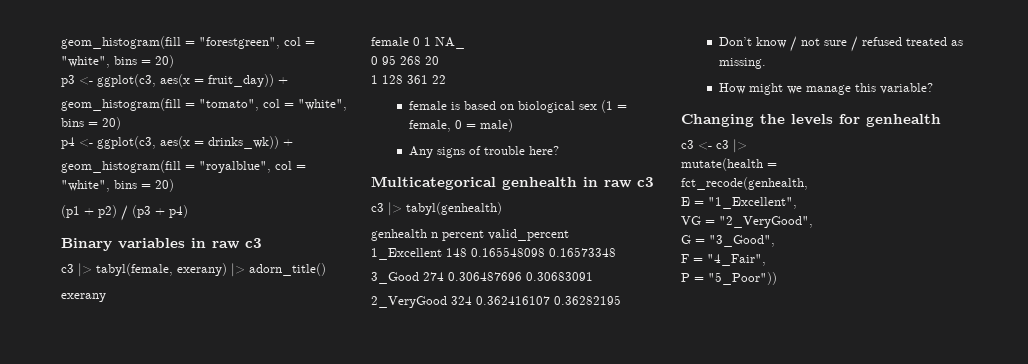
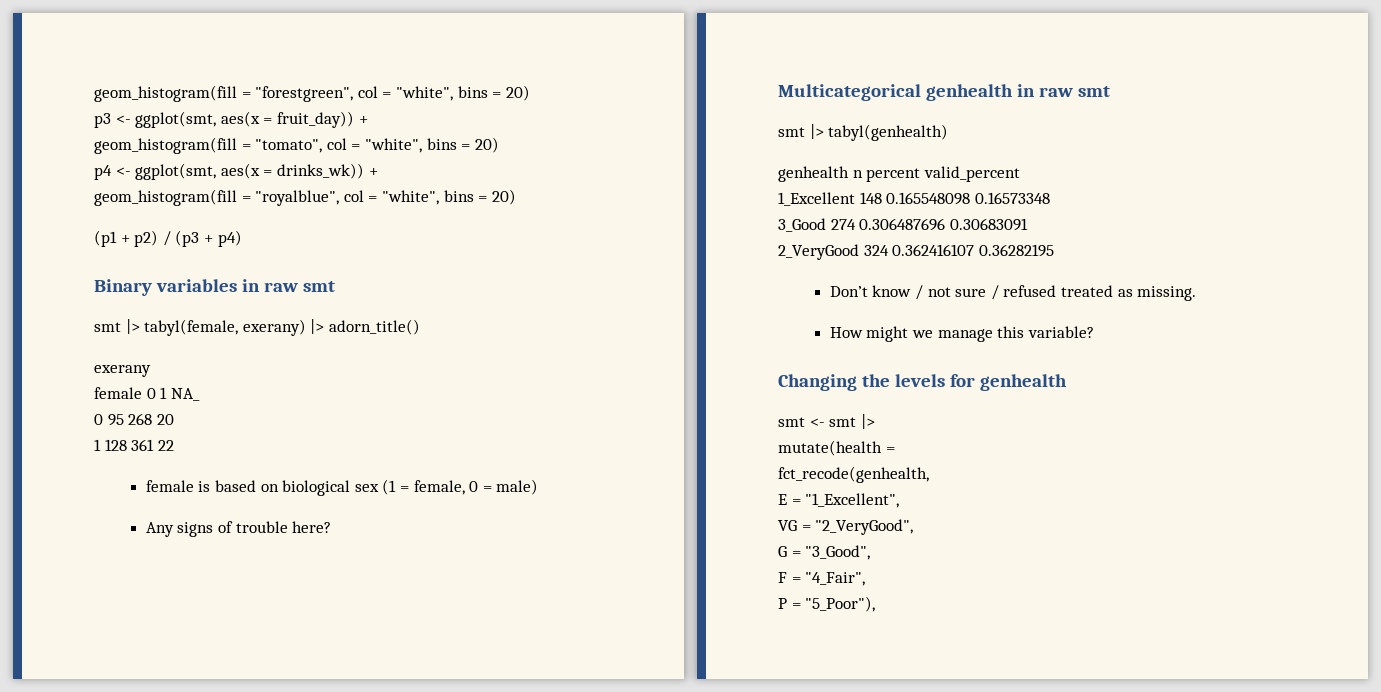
- p3 <- ggplot(c3, aes(x = fruit_day)) +
+ p3 <- ggplot(smt, aes(x = fruit_day)) +
- p4 <- ggplot(c3, aes(x = drinks_wk)) +
+ p4 <- ggplot(smt, aes(x = drinks_wk)) +
- Binary variables in raw c3
- c3 |> tabyl(female, exerany) |> adorn_title()
+ Binary variables in raw smt
+ smt |> tabyl(female, exerany) |> adorn_title()
- Multicategorical genhealth in raw c3
- c3 |> tabyl(genhealth)
+ Multicategorical genhealth in raw smt
+ smt |> tabyl(genhealth)
- c3 <- c3 |>
+ smt <- smt |>
- P = "5_Poor"))
+ P = "5_Poor"),

